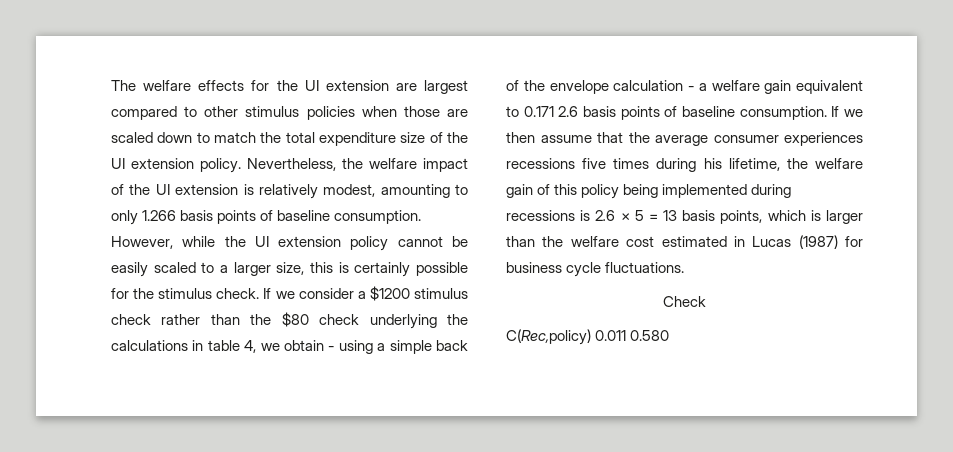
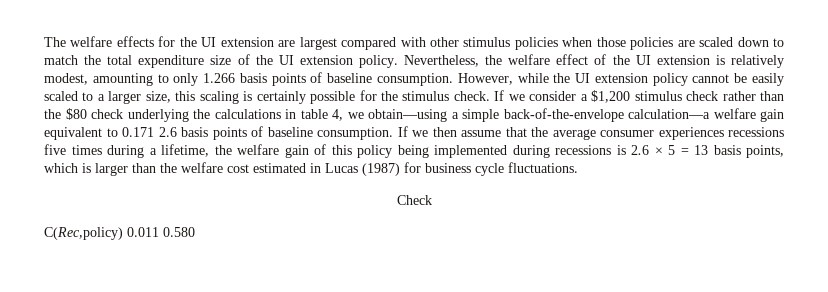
- The welfare effects for the UI extension are largest compared to other stimulus policies when those are scaled down to match the total expenditure size of the UI extension policy.
+ The welfare effects for the UI extension are largest compared with other stimulus policies when those policies are scaled down to match the total expenditure size of the UI extension policy.
- Nevertheless, the welfare impact of the UI extension is relatively modest, amounting to only 1.266 basis points of baseline consumption.
+ Nevertheless, the welfare effect of the UI extension is relatively modest, amounting to only 1.266 basis points of baseline consumption.
- However, while the UI extension policy cannot be easily scaled to a larger size, this is certainly possible for the stimulus check.
+ However, while the UI extension policy cannot be easily scaled to a larger size, this scaling is certainly possible for the stimulus check.
- If we consider a $1200 stimulus check rather than the $80 check underlying the calculations in table 4, we obtain - using a simple back of the envelope calculation - a welfare gain equivalent to 0.171 2.6 basis points of baseline consumption.
+ If we consider a $1,200 stimulus check rather than the $80 check underlying the calculations in table 4, we obtain—using a simple back-of-the-envelope calculation—a welfare gain equivalent to 0.171 2.6 basis points of baseline consumption.
- If we then assume that the average consumer experiences recessions five times during his lifetime, the welfare gain of this policy being implemented during recessions is 2.6 × 5 = 13 basis points, which is larger than the welfare cost estimated in Lucas (1987) for business cycle fluctuations.
+ If we then assume that the average consumer experiences recessions five times during a lifetime, the welfare gain of this policy being implemented during recessions is 2.6 × 5 = 13 basis points, which is larger than the welfare cost estimated in Lucas (1987) for business cycle fluctuations.

